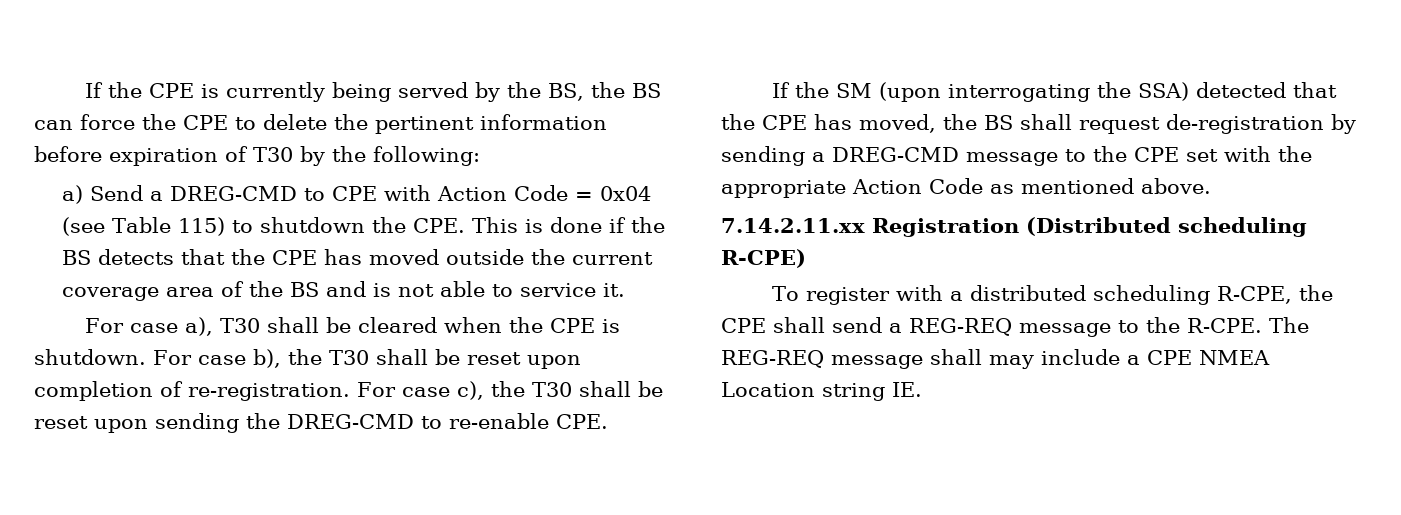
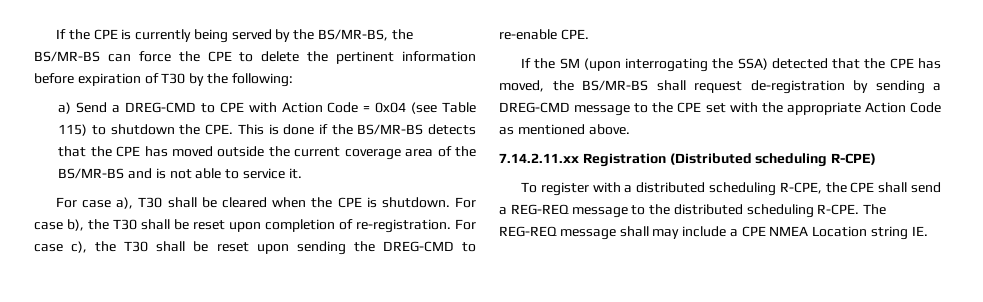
- If the CPE is currently being served by the BS, the BS can force the CPE to delete the pertinent information before expiration of T30 by the following:
+ If the CPE is currently being served by the BS/MR-BS, the BS/MR-BS can force the CPE to delete the pertinent information before expiration of T30 by the following:
- a) Send a DREG-CMD to CPE with Action Code = 0x04 (see Table 115) to shutdown the CPE. This is done if the BS detects that the CPE has moved outside the current coverage area of the BS and is not able to service it.
+ a) Send a DREG-CMD to CPE with Action Code = 0x04 (see Table 115) to shutdown the CPE. This is done if the BS/MR-BS detects that the CPE has moved outside the current coverage area of the BS/MR-BS and is not able to service it.
- If the SM (upon interrogating the SSA) detected that the CPE has moved, the BS shall request de-registration by sending a DREG-CMD message to the CPE set with the appropriate Action Code as mentioned above.
+ If the SM (upon interrogating the SSA) detected that the CPE has moved, the BS/MR-BS shall request de-registration by sending a DREG-CMD message to the CPE set with the appropriate Action Code as mentioned above.
- To register with a distributed scheduling R-CPE, the CPE shall send a REG-REQ message to the R-CPE.
+ To register with a distributed scheduling R-CPE, the CPE shall send a REG-REQ message to the distributed scheduling R-CPE.

